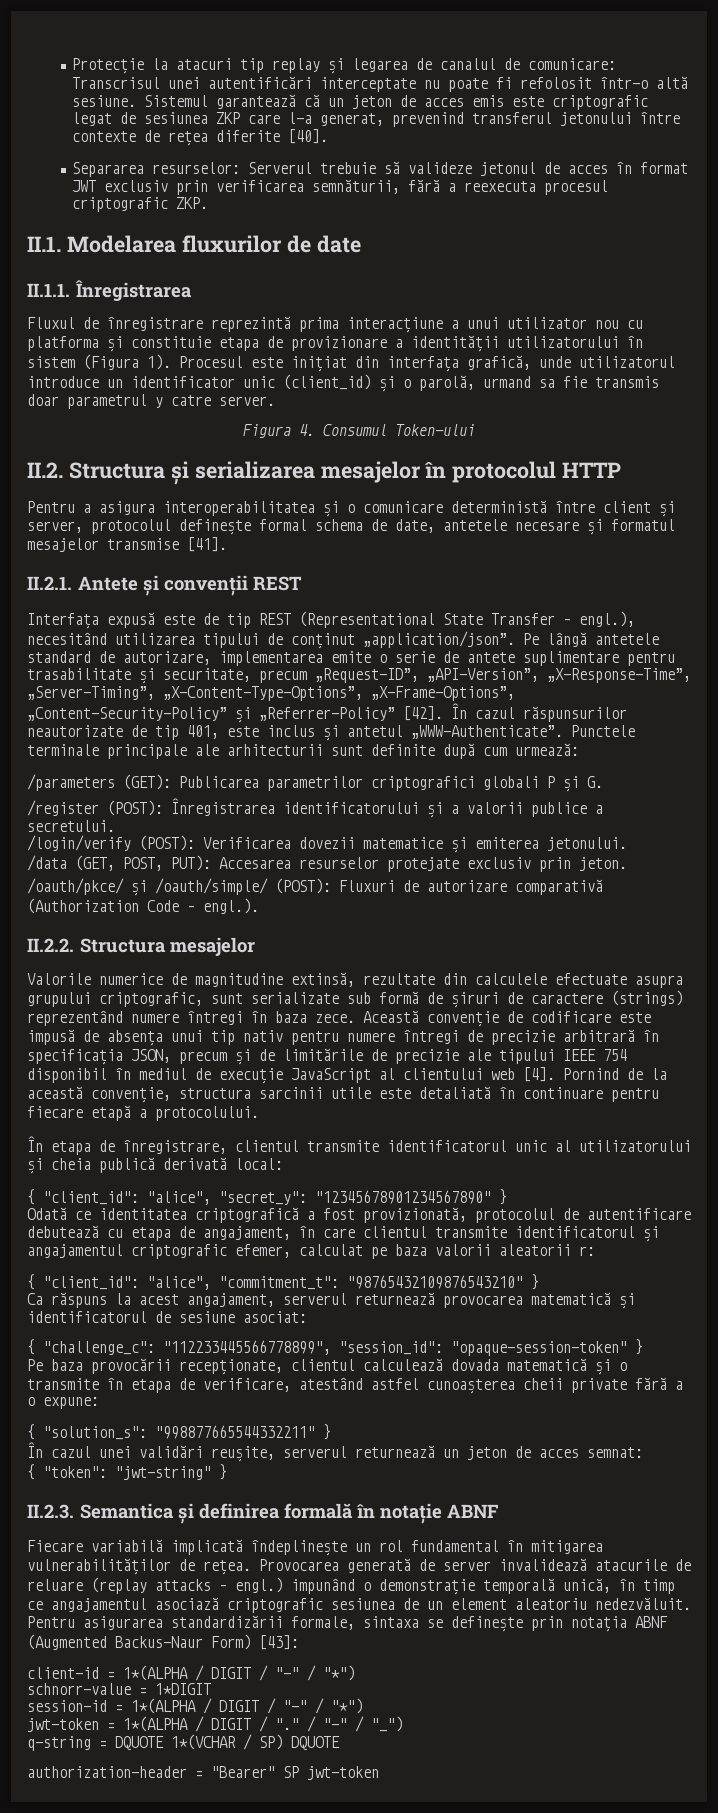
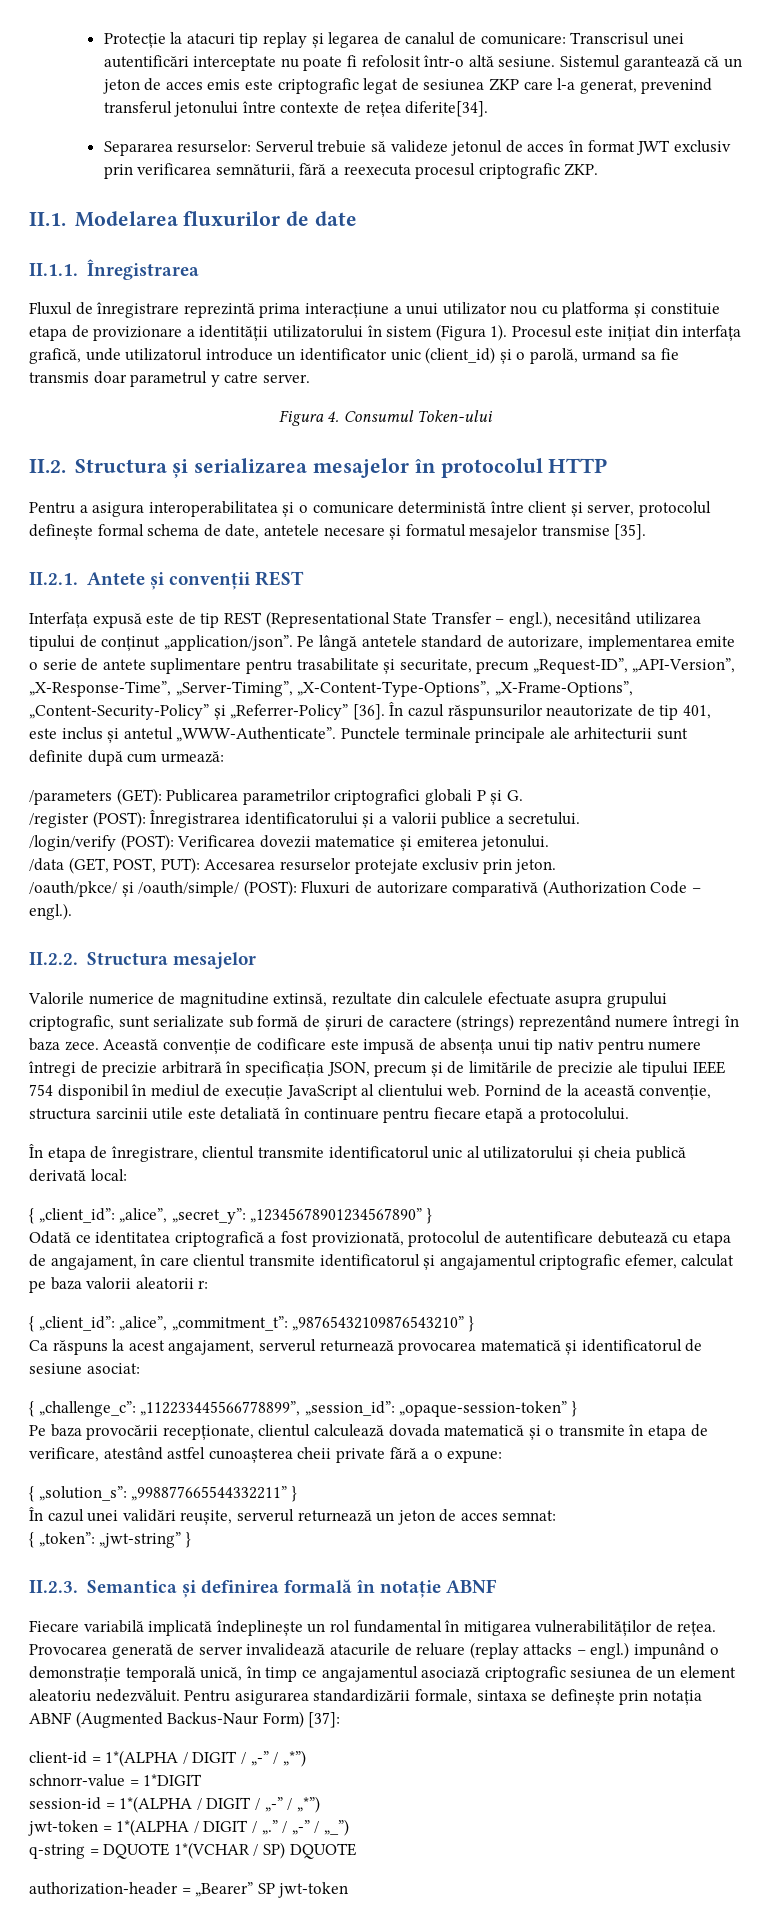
- Sistemul garantează că un jeton de acces emis este criptografic legat de sesiunea ZKP care l-a generat, prevenind transferul jetonului între contexte de rețea diferite [40].
+ Sistemul garantează că un jeton de acces emis este criptografic legat de sesiunea ZKP care l-a generat, prevenind transferul jetonului între contexte de rețea diferite[34].
- Pentru a asigura interoperabilitatea și o comunicare deterministă între client și server, protocolul definește formal schema de date, antetele necesare și formatul mesajelor transmise [41].
+ Pentru a asigura interoperabilitatea și o comunicare deterministă între client și server, protocolul definește formal schema de date, antetele necesare și formatul mesajelor transmise [35].
- Pe lângă antetele standard de autorizare, implementarea emite o serie de antete suplimentare pentru trasabilitate și securitate, precum „Request-ID”, „API-Version”, „X-Response-Time”, „Server-Timing”, „X-Content-Type-Options”, „X-Frame-Options”, „Content-Security-Policy” și „Referrer-Policy” [42].
+ Pe lângă antetele standard de autorizare, implementarea emite o serie de antete suplimentare pentru trasabilitate și securitate, precum „Request-ID”, „API-Version”, „X-Response-Time”, „Server-Timing”, „X-Content-Type-Options”, „X-Frame-Options”, „Content-Security-Policy” și „Referrer-Policy” [36].
- Această convenție de codificare este impusă de absența unui tip nativ pentru numere întregi de precizie arbitrară în specificația JSON, precum și de limitările de precizie ale tipului IEEE 754 disponibil în mediul de execuție JavaScript al clientului web [4].
+ Această convenție de codificare este impusă de absența unui tip nativ pentru numere întregi de precizie arbitrară în specificația JSON, precum și de limitările de precizie ale tipului IEEE 754 disponibil în mediul de execuție JavaScript al clientului web.
- { "client_id": "alice", "secret_y": "12345678901234567890" }
+ { „client_id”: „alice”, „secret_y”: „12345678901234567890” }
- { "client_id": "alice", "commitment_t": "98765432109876543210" }
+ { „client_id”: „alice”, „commitment_t”: „98765432109876543210” }
- { "challenge_c": "112233445566778899", "session_id": "opaque-session-token" }
+ { „challenge_c”: „112233445566778899”, „session_id”: „opaque-session-token” }
- { "solution_s": "998877665544332211" }
+ { „solution_s”: „998877665544332211” }
- { "token": "jwt-string" }
+ { „token”: „jwt-string” }
- Pentru asigurarea standardizării formale, sintaxa se definește prin notația ABNF (Augmented Backus-Naur Form) [43]:
+ Pentru asigurarea standardizării formale, sintaxa se definește prin notația ABNF (Augmented Backus-Naur Form) [37]:
- client-id = 1*(ALPHA / DIGIT / "-" / "*")
+ client-id = 1*(ALPHA / DIGIT / „-” / „*”)
- session-id = 1*(ALPHA / DIGIT / "-" / "*")
+ session-id = 1*(ALPHA / DIGIT / „-” / „*”)
- jwt-token = 1*(ALPHA / DIGIT / "." / "-" / "_")
+ jwt-token = 1*(ALPHA / DIGIT / „.” / „-” / „_”)
- authorization-header = "Bearer" SP jwt-token
+ authorization-header = „Bearer” SP jwt-token

